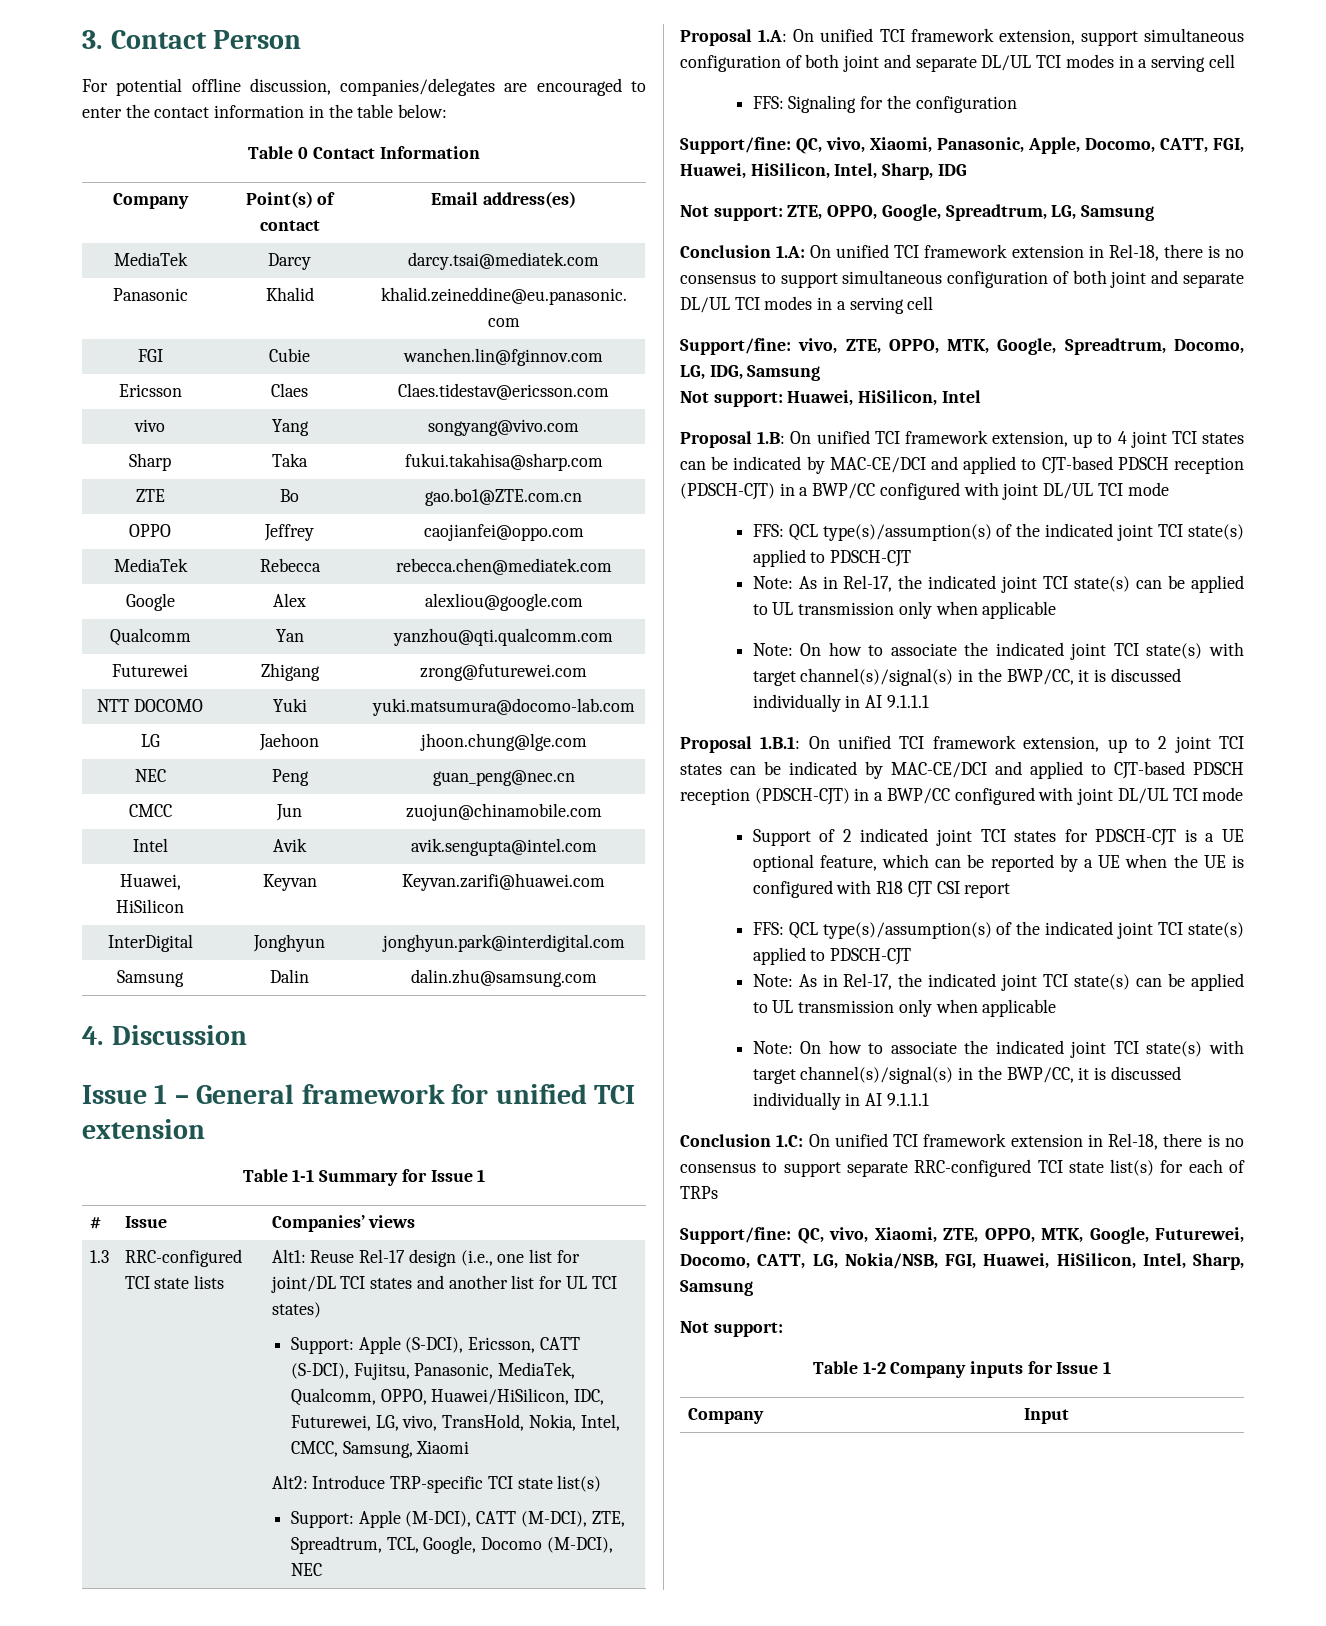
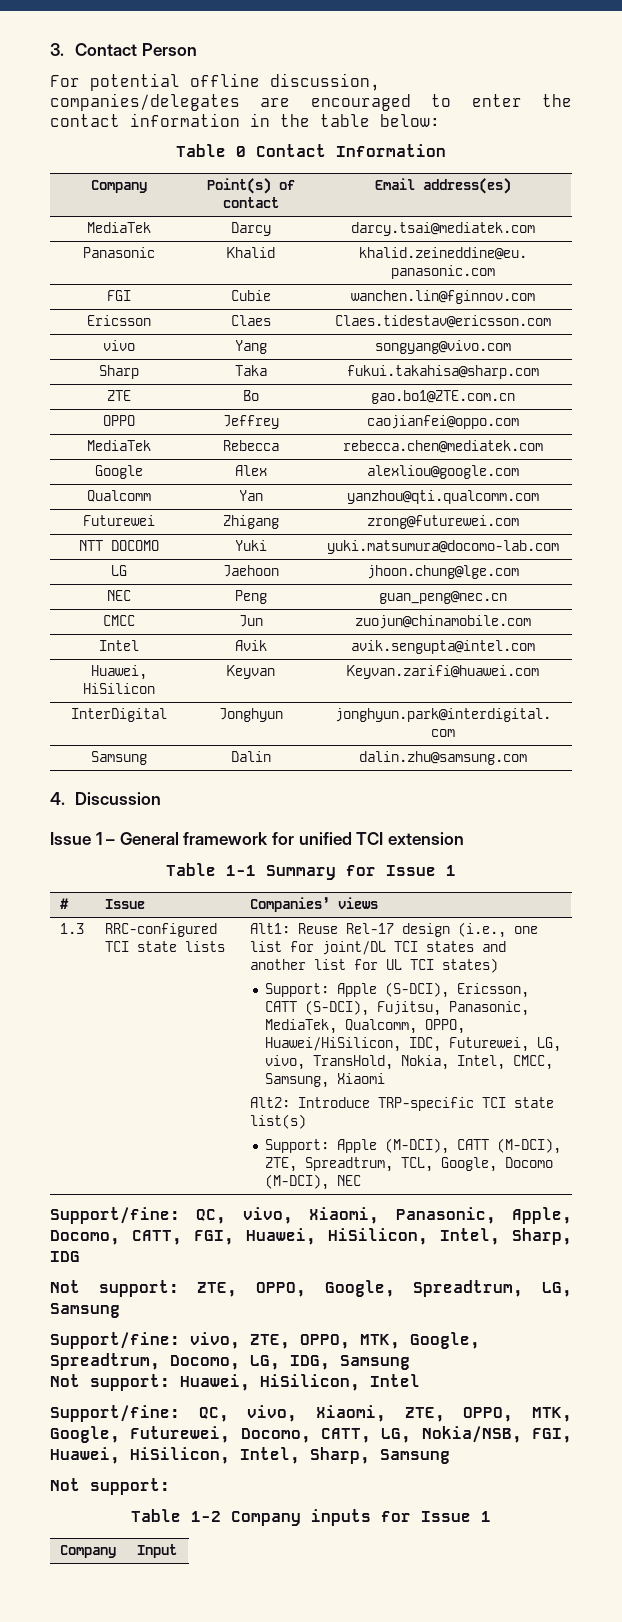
- Proposal 1.A: On unified TCI framework extension, support simultaneous configuration of both joint and separate DL/UL TCI modes in a serving cell
- FFS: Signaling for the configuration
- Conclusion 1.A: On unified TCI framework extension in Rel-18, there is no consensus to support simultaneous configuration of both joint and separate DL/UL TCI modes in a serving cell
- Proposal 1.B: On unified TCI framework extension, up to 4 joint TCI states can be indicated by MAC-CE/DCI and applied to CJT-based PDSCH reception (PDSCH-CJT) in a BWP/CC configured with joint DL/UL TCI mode
- FFS: QCL type(s)/assumption(s) of the indicated joint TCI state(s) applied to PDSCH-CJT
- Note: As in Rel-17, the indicated joint TCI state(s) can be applied to UL transmission only when applicable
- Note: On how to associate the indicated joint TCI state(s) with target channel(s)/signal(s) in the BWP/CC, it is discussed individually in AI 9.1.1.1
- Proposal 1.B.1: On unified TCI framework extension, up to 2 joint TCI states can be indicated by MAC-CE/DCI and applied to CJT-based PDSCH reception (PDSCH-CJT) in a BWP/CC configured with joint DL/UL TCI mode
- Support of 2 indicated joint TCI states for PDSCH-CJT is a UE optional feature, which can be reported by a UE when the UE is configured with R18 CJT CSI report
- FFS: QCL type(s)/assumption(s) of the indicated joint TCI state(s) applied to PDSCH-CJT
- Note: As in Rel-17, the indicated joint TCI state(s) can be applied to UL transmission only when applicable
- Note: On how to associate the indicated joint TCI state(s) with target channel(s)/signal(s) in the BWP/CC, it is discussed individually in AI 9.1.1.1
- Conclusion 1.C: On unified TCI framework extension in Rel-18, there is no consensus to support separate RRC-configured TCI state list(s) for each of TRPs

